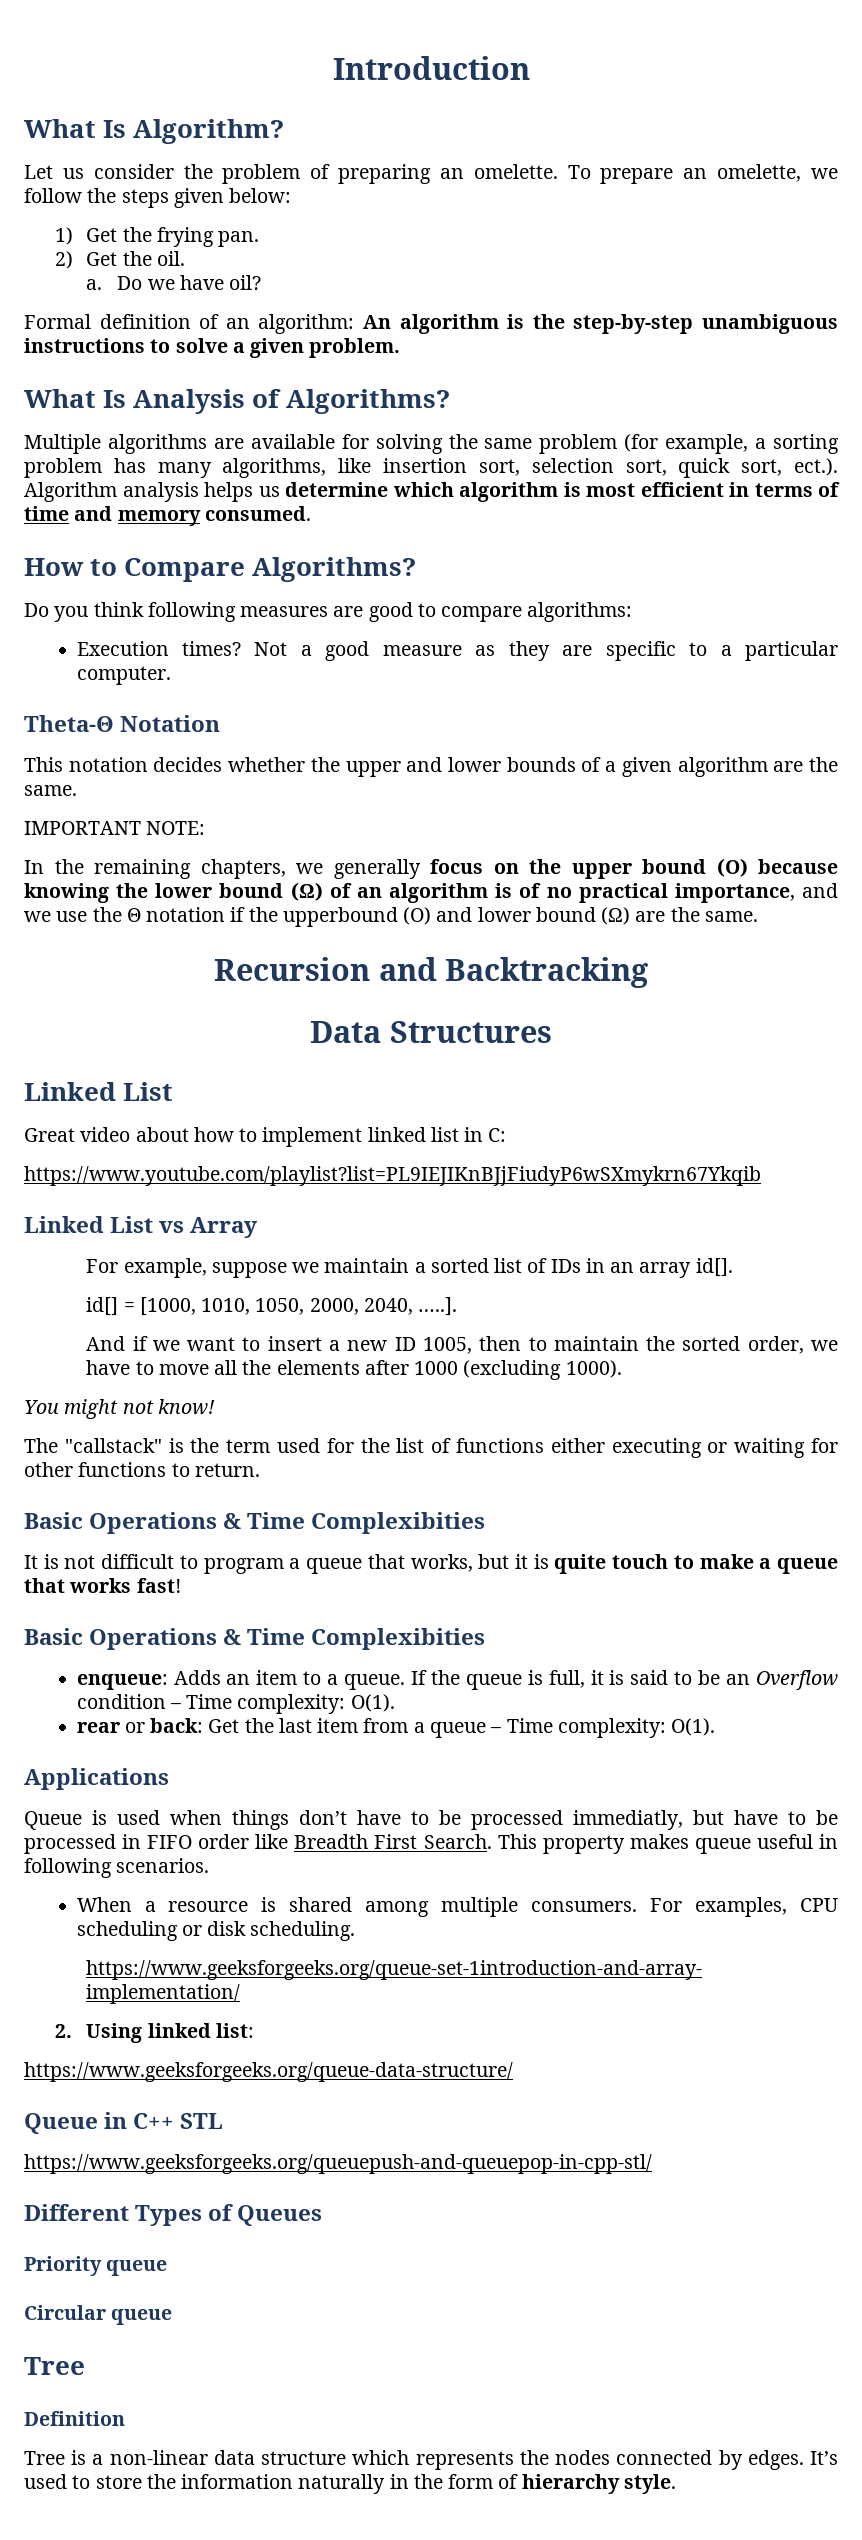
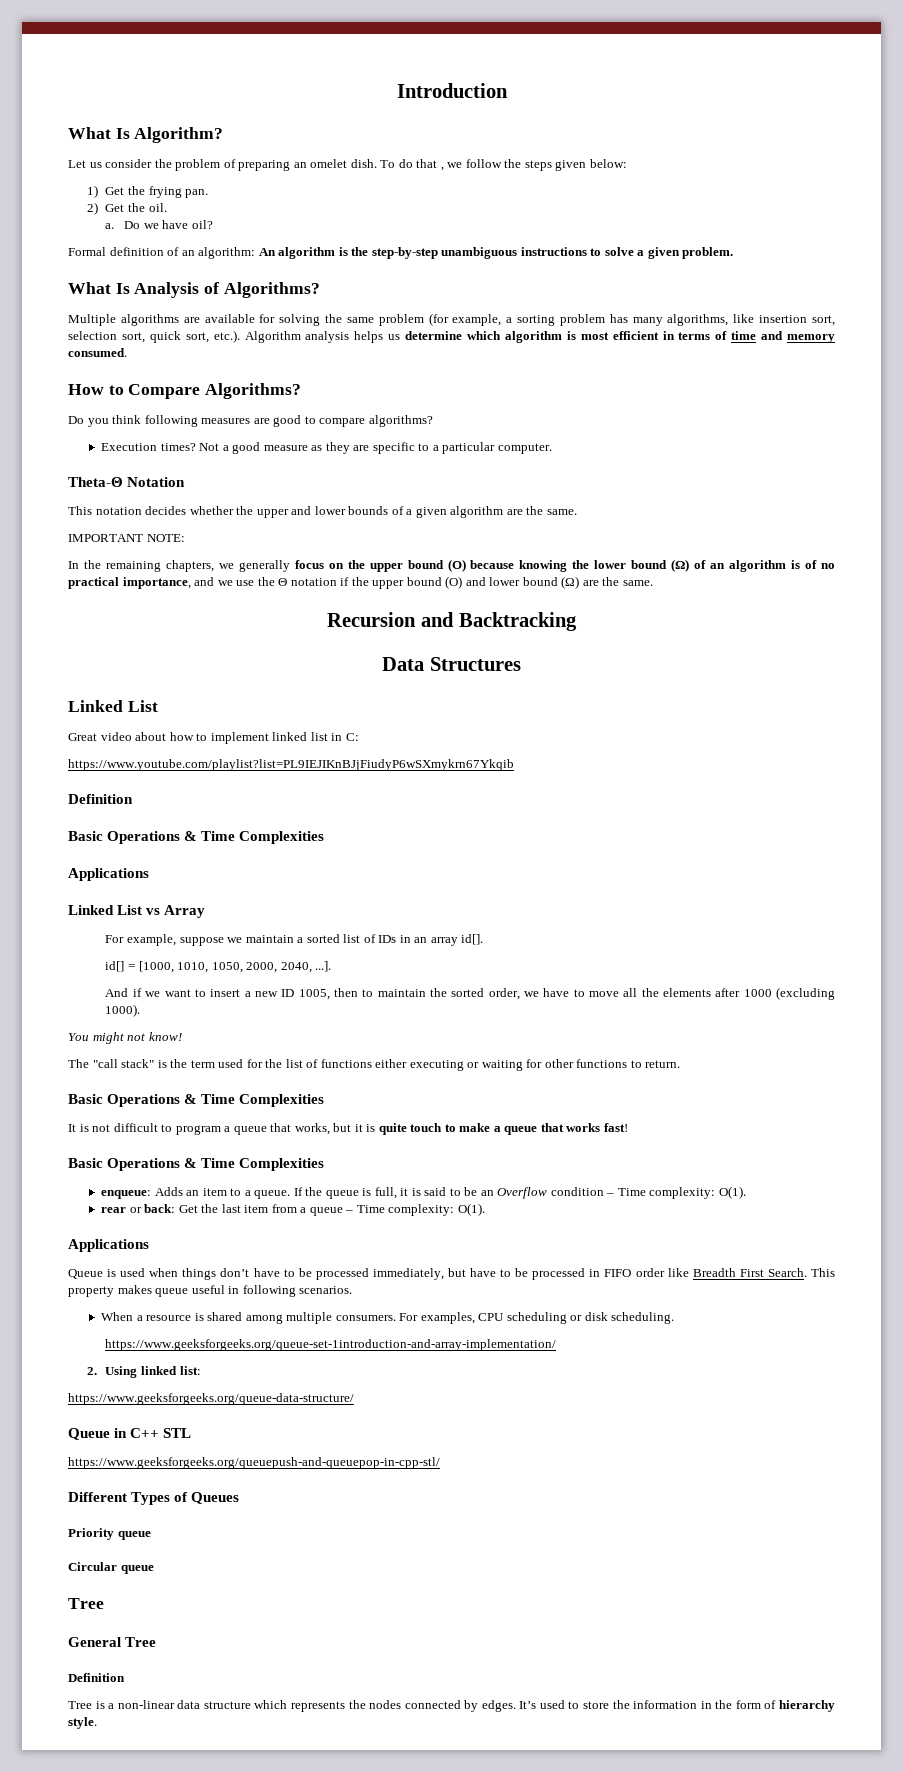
- Let us consider the problem of preparing an omelette. To prepare an omelette, we follow the steps given below:
+ Let us consider the problem of preparing an omelet dish. To do that , we follow the steps given below:
- Multiple algorithms are available for solving the same problem (for example, a sorting problem has many algorithms, like insertion sort, selection sort, quick sort, ect.). Algorithm analysis helps us determine which algorithm is most efficient in terms of time and memory consumed.
+ Multiple algorithms are available for solving the same problem (for example, a sorting problem has many algorithms, like insertion sort, selection sort, quick sort, etc.). Algorithm analysis helps us determine which algorithm is most efficient in terms of time and memory consumed.
- Do you think following measures are good to compare algorithms:
+ Do you think following measures are good to compare algorithms?
- In the remaining chapters, we generally focus on the upper bound (O) because knowing the lower bound (Ω) of an algorithm is of no practical importance, and we use the Θ notation if the upperbound (O) and lower bound (Ω) are the same.
+ In the remaining chapters, we generally focus on the upper bound (O) because knowing the lower bound (Ω) of an algorithm is of no practical importance, and we use the Θ notation if the upper bound (O) and lower bound (Ω) are the same.
  https://www.youtube.com/playlist?list=PL9IEJIKnBJjFiudyP6wSXmykrn67Ykqib
+ Definition
+ Basic Operations & Time Complexities
+ Applications
- id[] = [1000, 1010, 1050, 2000, 2040, …..].
+ id[] = [1000, 1010, 1050, 2000, 2040, ...].
- The "callstack" is the term used for the list of functions either executing or waiting for other functions to return.
- Basic Operations & Time Complexibities
+ The "call stack" is the term used for the list of functions either executing or waiting for other functions to return.
+ Basic Operations & Time Complexities
  It is not difficult to program a queue that works, but it is quite touch to make a queue that works fast!
- Basic Operations & Time Complexibities
+ Basic Operations & Time Complexities
- Queue is used when things don’t have to be processed immediatly, but have to be processed in FIFO order like Breadth First Search.
+ Queue is used when things don’t have to be processed immediately, but have to be processed in FIFO order like Breadth First Search.
+ General Tree
- It’s used to store the information naturally in the form of hierarchy style.
+ It’s used to store the information in the form of hierarchy style.

